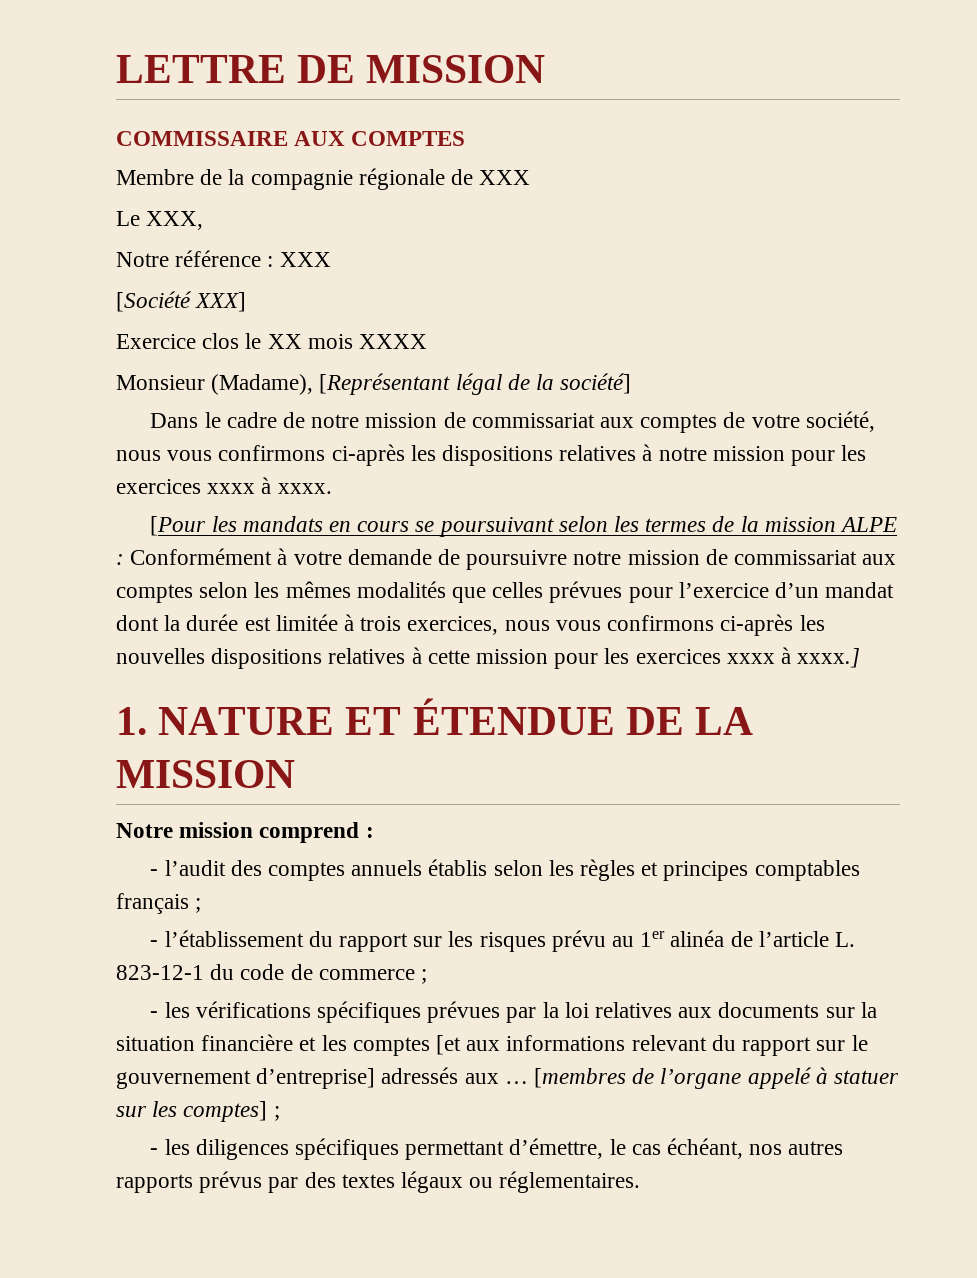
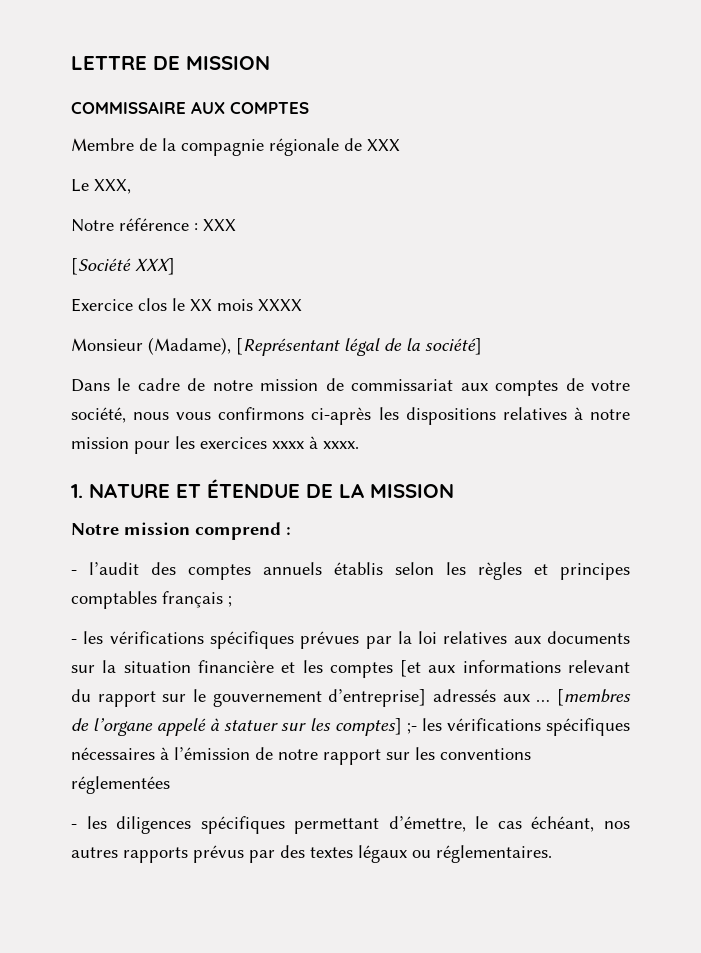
- [Pour les mandats en cours se poursuivant selon les termes de la mission ALPE : Conformément à votre demande de poursuivre notre mission de commissariat aux comptes selon les mêmes modalités que celles prévues pour l’exercice d’un mandat dont la durée est limitée à trois exercices, nous vous confirmons ci-après les nouvelles dispositions relatives à cette mission pour les exercices xxxx à xxxx.]
- - l’établissement du rapport sur les risques prévu au 1er alinéa de l’article L. 823-12-1 du code de commerce ;
- [membres de l’organe appelé à statuer sur les comptes] ;
+ [membres de l’organe appelé à statuer sur les comptes] ;- les vérifications spécifiques nécessaires à l’émission de notre rapport sur les conventions réglementées

